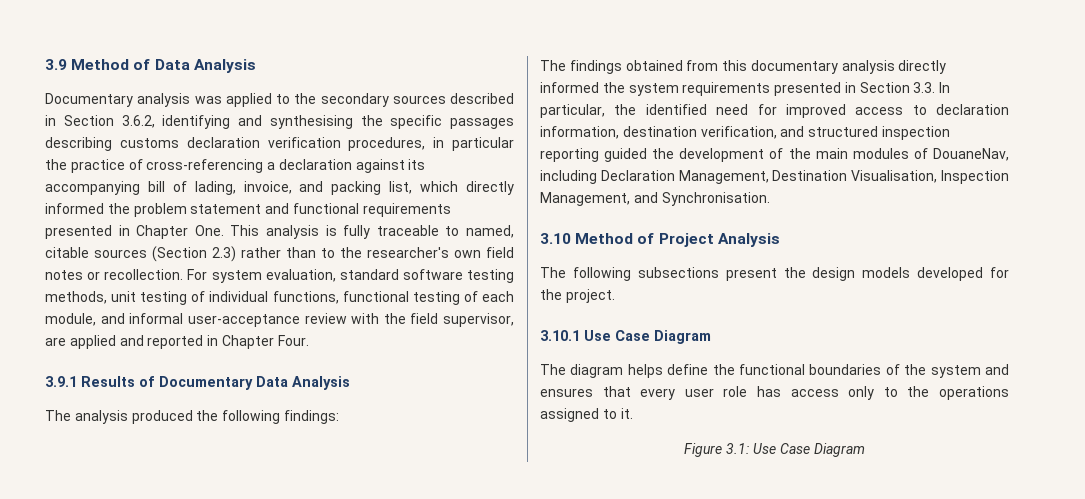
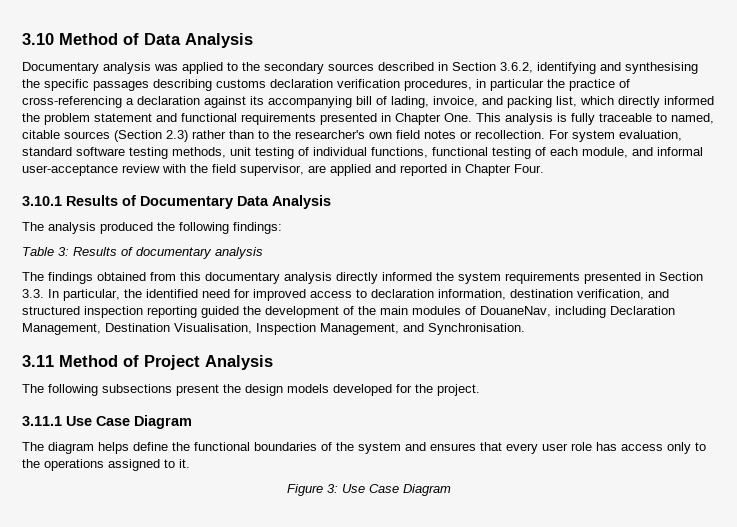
- 3.9 Method of Data Analysis
+ 3.10 Method of Data Analysis
- 3.9.1 Results of Documentary Data Analysis
+ 3.10.1 Results of Documentary Data Analysis
+ Table 3: Results of documentary analysis
- 3.10 Method of Project Analysis
+ 3.11 Method of Project Analysis
- 3.10.1 Use Case Diagram
+ 3.11.1 Use Case Diagram
- Figure 3.1: Use Case Diagram
+ Figure 3: Use Case Diagram

